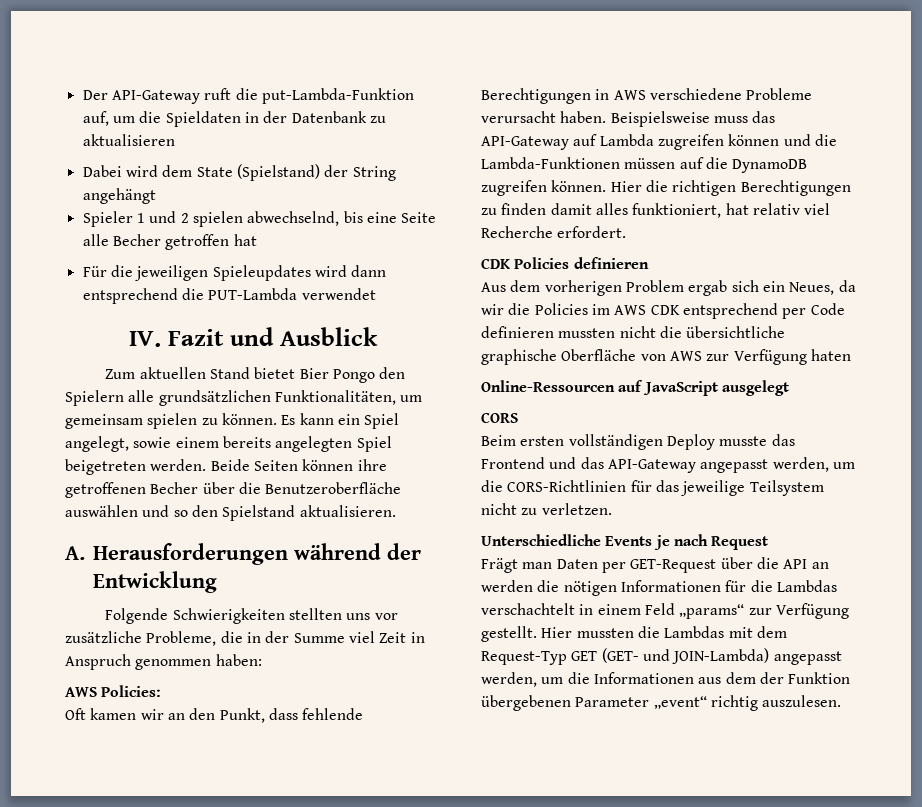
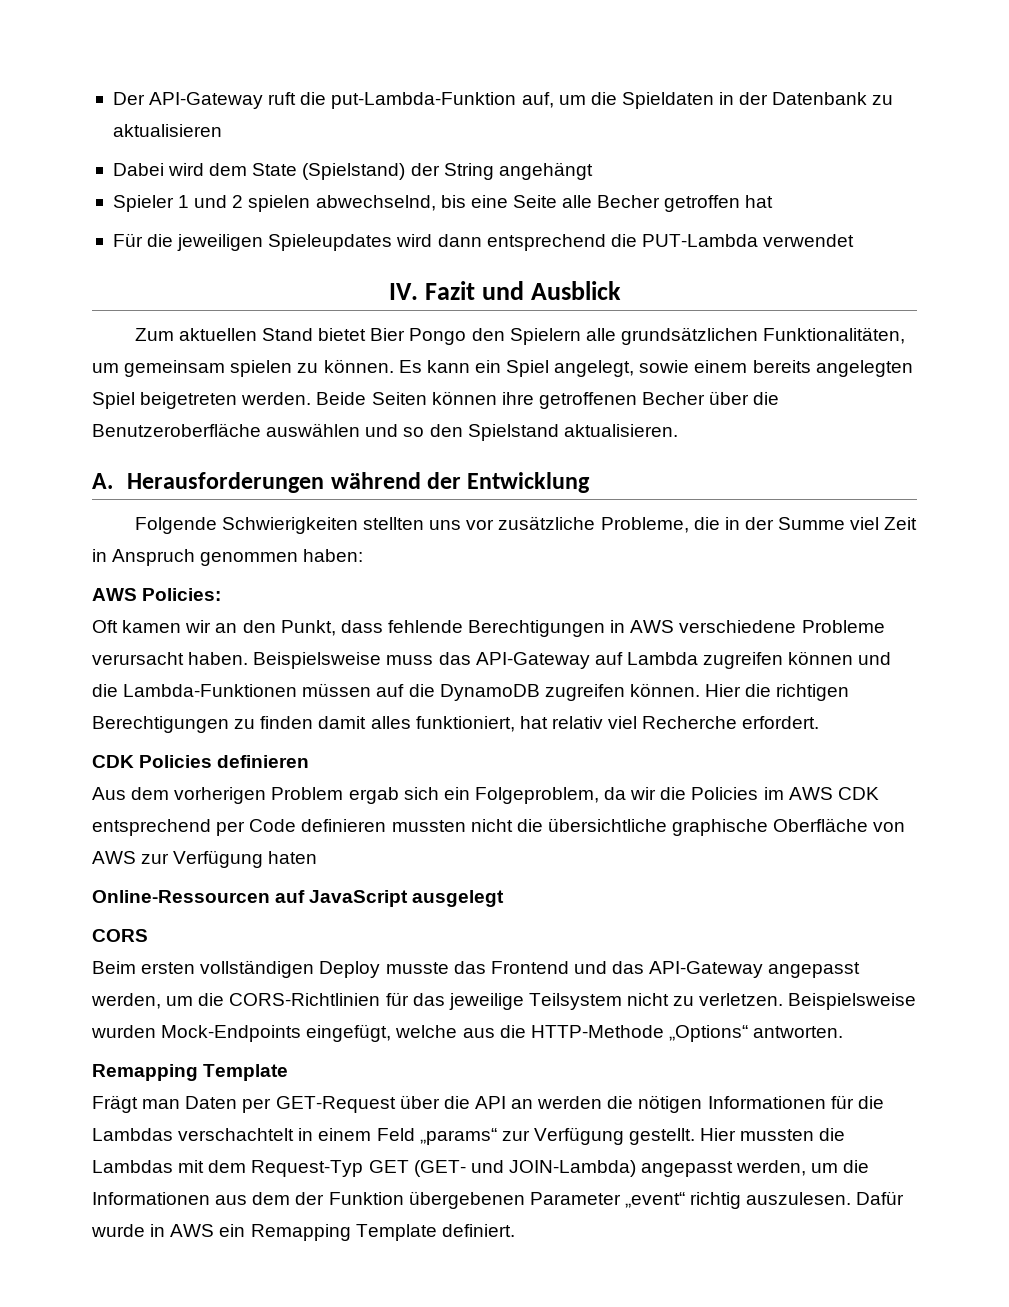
- Aus dem vorherigen Problem ergab sich ein Neues, da wir die Policies im AWS CDK entsprechend per Code definieren mussten nicht die übersichtliche graphische Oberfläche von AWS zur Verfügung haten
+ Aus dem vorherigen Problem ergab sich ein Folgeproblem, da wir die Policies im AWS CDK entsprechend per Code definieren mussten nicht die übersichtliche graphische Oberfläche von AWS zur Verfügung haten
- Beim ersten vollständigen Deploy musste das Frontend und das API-Gateway angepasst werden, um die CORS-Richtlinien für das jeweilige Teilsystem nicht zu verletzen.
- Unterschiedliche Events je nach Request
+ Beim ersten vollständigen Deploy musste das Frontend und das API-Gateway angepasst werden, um die CORS-Richtlinien für das jeweilige Teilsystem nicht zu verletzen. Beispielsweise wurden Mock-Endpoints eingefügt, welche aus die HTTP-Methode „Options“ antworten.
+ Remapping Template
+ Dafür wurde in AWS ein Remapping Template definiert.

